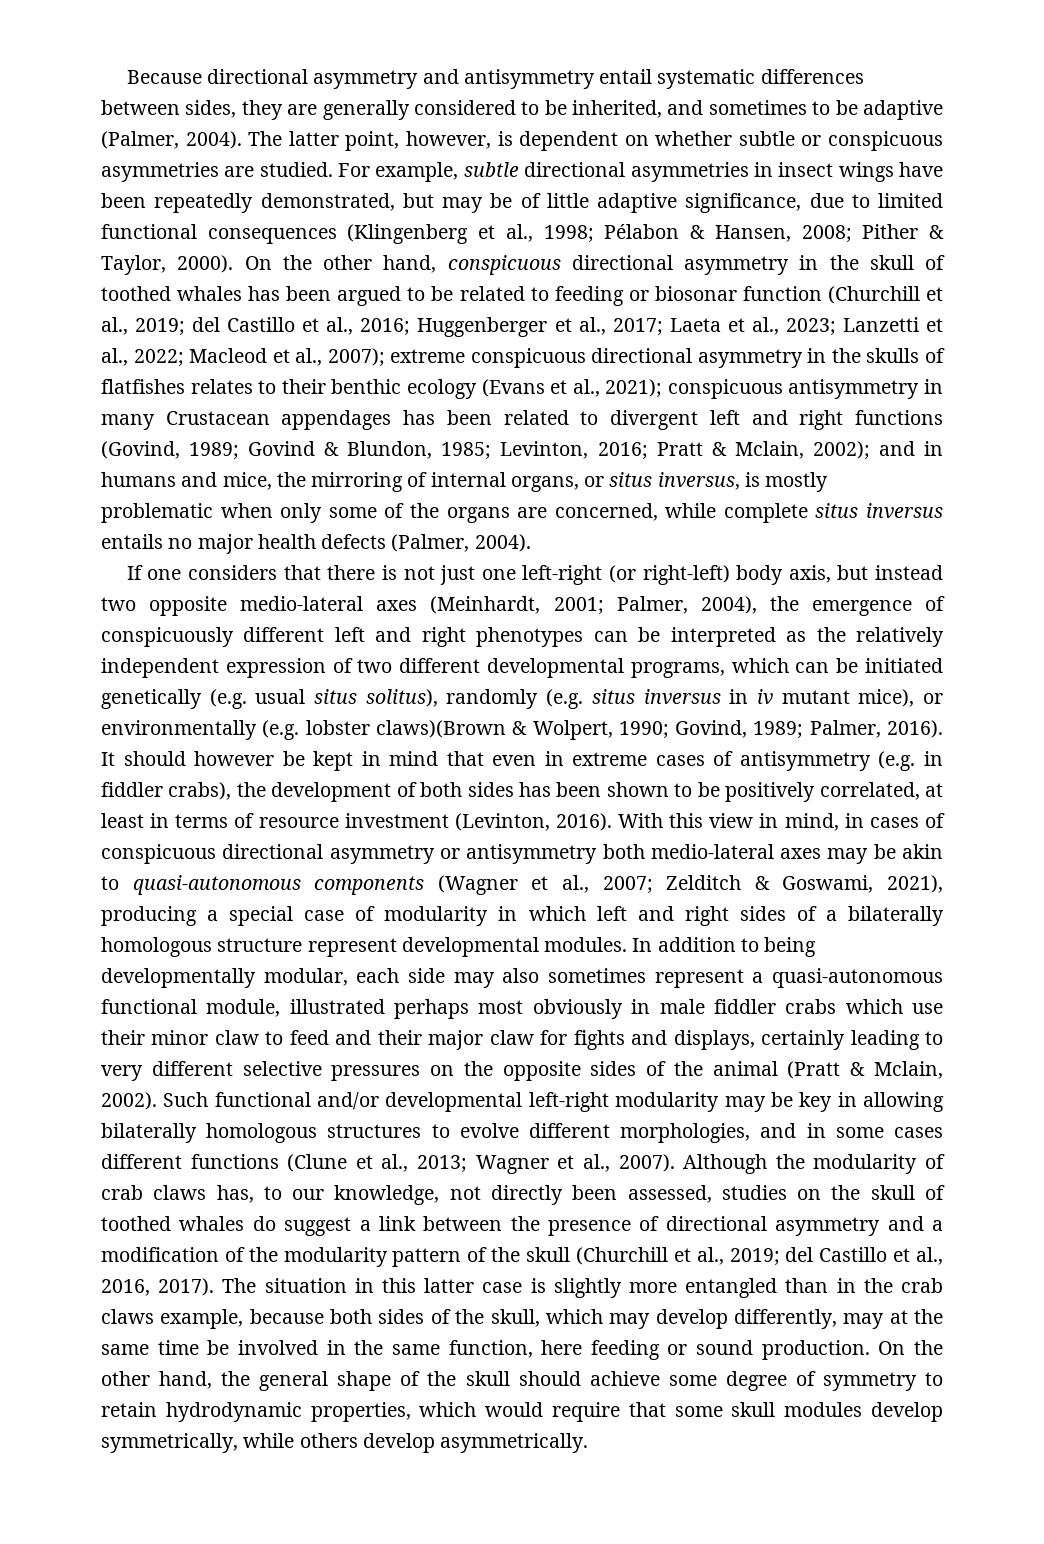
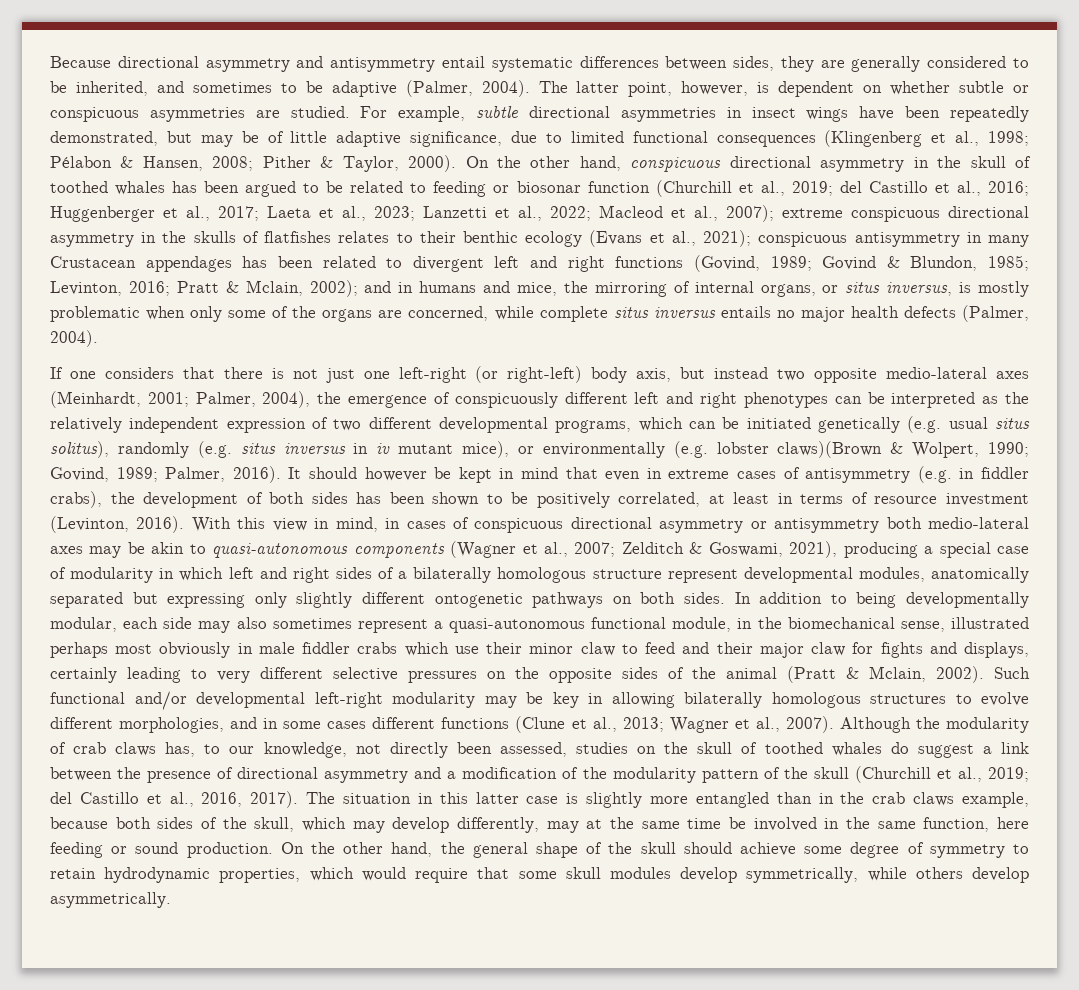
- With this view in mind, in cases of conspicuous directional asymmetry or antisymmetry both medio-lateral axes may be akin to quasi-autonomous components (Wagner et al., 2007; Zelditch & Goswami, 2021), producing a special case of modularity in which left and right sides of a bilaterally homologous structure represent developmental modules.
+ With this view in mind, in cases of conspicuous directional asymmetry or antisymmetry both medio-lateral axes may be akin to quasi-autonomous components (Wagner et al., 2007; Zelditch & Goswami, 2021), producing a special case of modularity in which left and right sides of a bilaterally homologous structure represent developmental modules, anatomically separated but expressing only slightly different ontogenetic pathways on both sides.
- In addition to being developmentally modular, each side may also sometimes represent a quasi-autonomous functional module, illustrated perhaps most obviously in male fiddler crabs which use their minor claw to feed and their major claw for fights and displays, certainly leading to very different selective pressures on the opposite sides of the animal (Pratt & Mclain, 2002).
+ In addition to being developmentally modular, each side may also sometimes represent a quasi-autonomous functional module, in the biomechanical sense, illustrated perhaps most obviously in male fiddler crabs which use their minor claw to feed and their major claw for fights and displays, certainly leading to very different selective pressures on the opposite sides of the animal (Pratt & Mclain, 2002).

